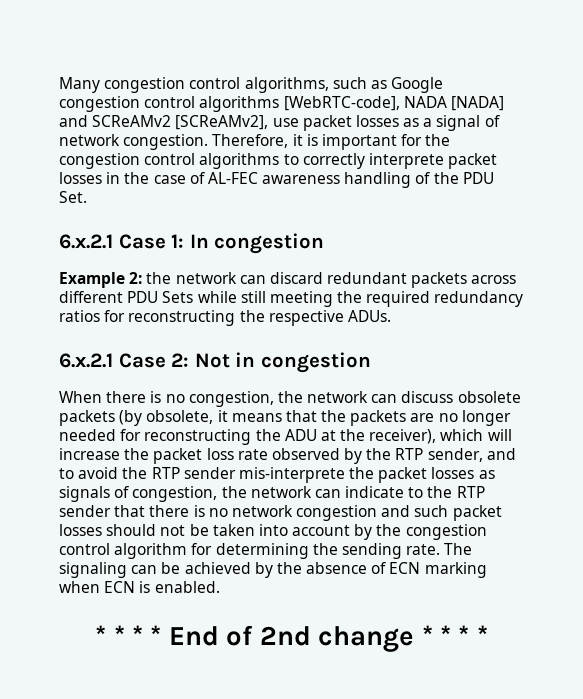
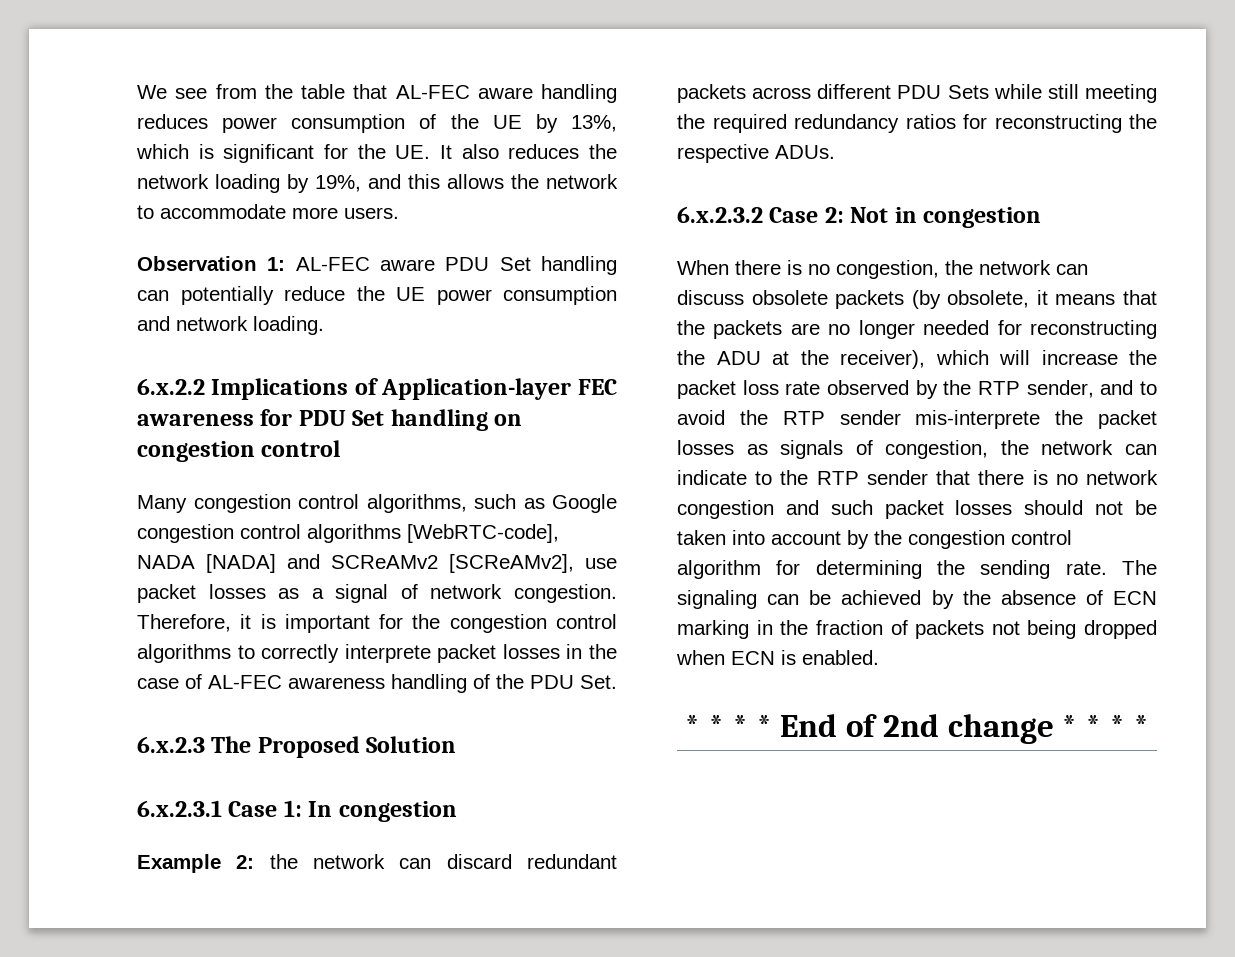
+ We see from the table that AL-FEC aware handling reduces power consumption of the UE by 13%, which is significant for the UE. It also reduces the network loading by 19%, and this allows the network to accommodate more users.
+ Observation 1: AL-FEC aware PDU Set handling can potentially reduce the UE power consumption and network loading.
+ 6.x.2.2 Implications of Application-layer FEC awareness for PDU Set handling on congestion control
- 6.x.2.1 Case 1: In congestion
+ 6.x.2.3 The Proposed Solution
+ 6.x.2.3.1 Case 1: In congestion
- 6.x.2.1 Case 2: Not in congestion
+ 6.x.2.3.2 Case 2: Not in congestion
- The signaling can be achieved by the absence of ECN marking when ECN is enabled.
+ The signaling can be achieved by the absence of ECN marking in the fraction of packets not being dropped when ECN is enabled.

